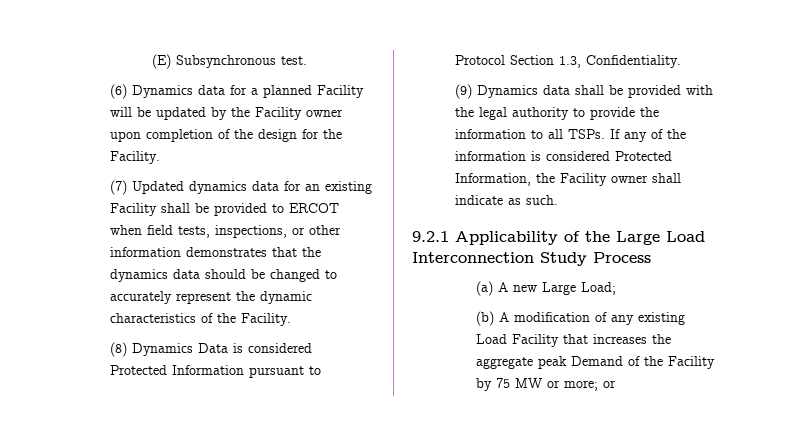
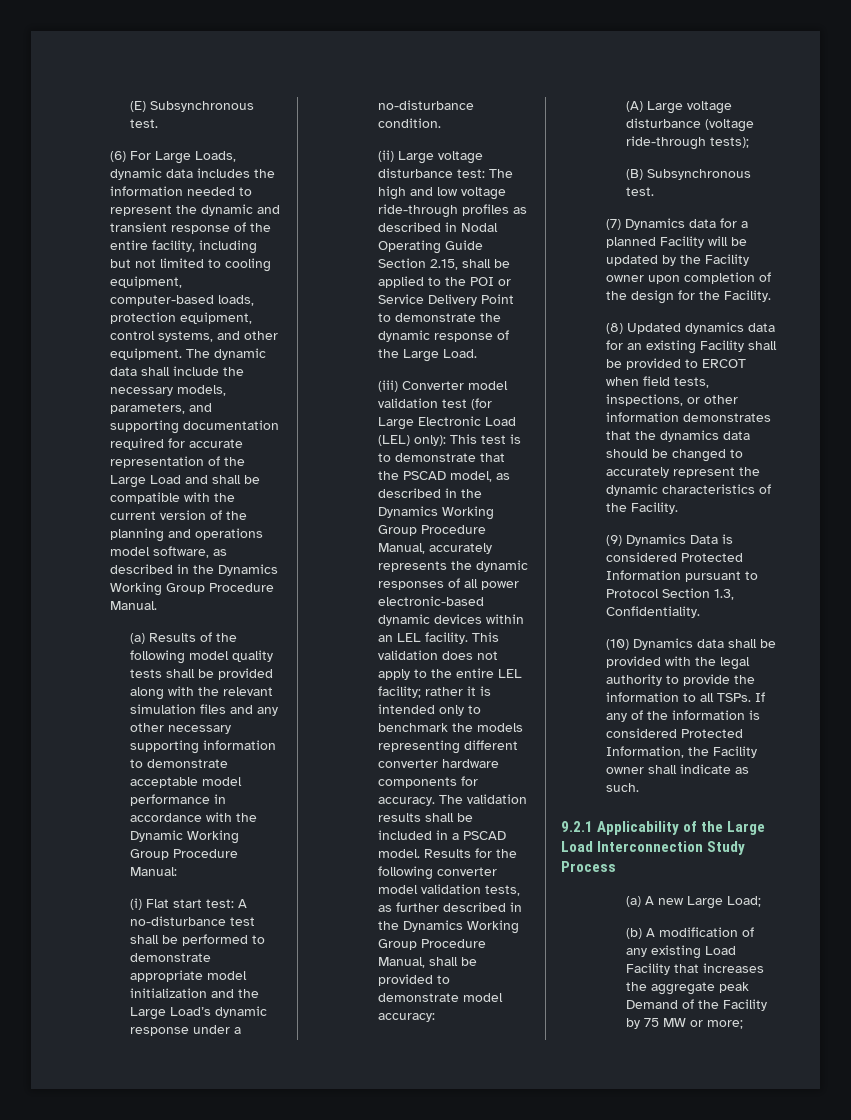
- (6) Dynamics data for a planned Facility will be updated by the Facility owner upon completion of the design for the Facility.
+ (6) For Large Loads, dynamic data includes the information needed to represent the dynamic and transient response of the entire facility, including but not limited to cooling equipment, computer-based loads, protection equipment, control systems, and other equipment. The dynamic data shall include the necessary models, parameters, and supporting documentation required for accurate representation of the Large Load and shall be compatible with the current version of the planning and operations model software, as described in the Dynamics Working Group Procedure Manual.
+ (a) Results of the following model quality tests shall be provided along with the relevant simulation files and any other necessary supporting information to demonstrate acceptable model performance in accordance with the Dynamic Working Group Procedure Manual:
+ (i) Flat start test: A no-disturbance test shall be performed to demonstrate appropriate model initialization and the Large Load’s dynamic response under a no-disturbance condition.
+ (ii) Large voltage disturbance test: The high and low voltage ride-through profiles as described in Nodal Operating Guide Section 2.15, shall be applied to the POI or Service Delivery Point to demonstrate the dynamic response of the Large Load.
+ (iii) Converter model validation test (for Large Electronic Load (LEL) only): This test is to demonstrate that the PSCAD model, as described in the Dynamics Working Group Procedure Manual, accurately represents the dynamic responses of all power electronic-based dynamic devices within an LEL facility. This validation does not apply to the entire LEL facility; rather it is intended only to benchmark the models representing different converter hardware components for accuracy. The validation results shall be included in a PSCAD model. Results for the following converter model validation tests, as further described in the Dynamics Working Group Procedure Manual, shall be provided to demonstrate model accuracy:
+ (A) Large voltage disturbance (voltage ride-through tests);
+ (B) Subsynchronous test.
+ (7) Dynamics data for a planned Facility will be updated by the Facility owner upon completion of the design for the Facility.
- (7) Updated dynamics data for an existing Facility shall be provided to ERCOT when field tests, inspections, or other information demonstrates that the dynamics data should be changed to accurately represent the dynamic characteristics of the Facility.
+ (8) Updated dynamics data for an existing Facility shall be provided to ERCOT when field tests, inspections, or other information demonstrates that the dynamics data should be changed to accurately represent the dynamic characteristics of the Facility.
- (8) Dynamics Data is considered Protected Information pursuant to Protocol Section 1.3, Confidentiality.
+ (9) Dynamics Data is considered Protected Information pursuant to Protocol Section 1.3, Confidentiality.
- (9) Dynamics data shall be provided with the legal authority to provide the information to all TSPs.
+ (10) Dynamics data shall be provided with the legal authority to provide the information to all TSPs.
- (b) A modification of any existing Load Facility that increases the aggregate peak Demand of the Facility by 75 MW or more; or
+ (b) A modification of any existing Load Facility that increases the aggregate peak Demand of the Facility by 75 MW or more;

